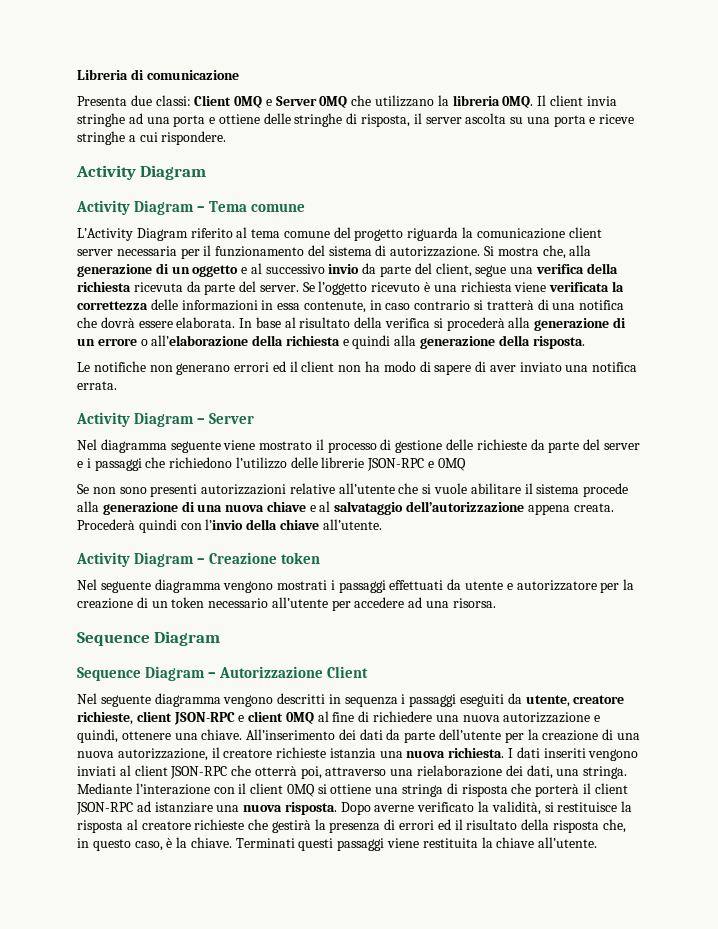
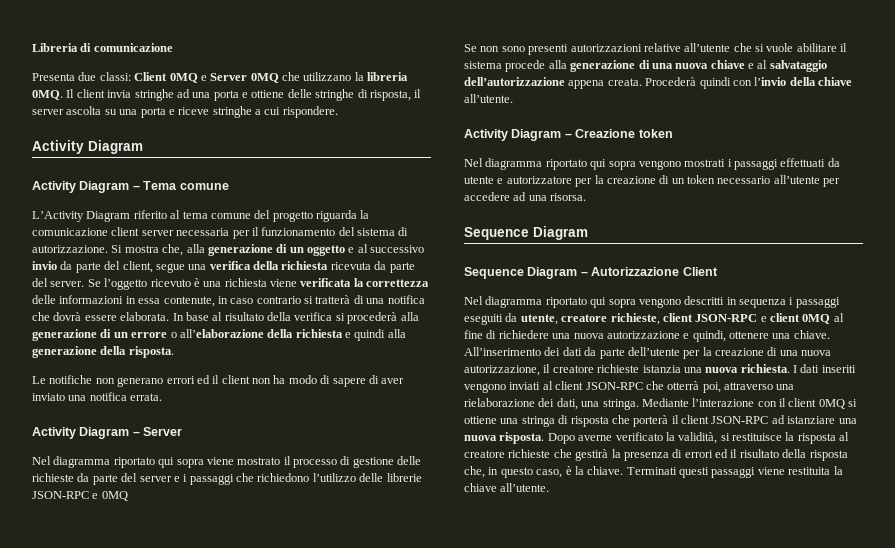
- Nel diagramma seguente viene mostrato il processo di gestione delle richieste da parte del server e i passaggi che richiedono l’utilizzo delle librerie JSON-RPC e 0MQ
+ Nel diagramma riportato qui sopra viene mostrato il processo di gestione delle richieste da parte del server e i passaggi che richiedono l’utilizzo delle librerie JSON-RPC e 0MQ
- Nel seguente diagramma vengono mostrati i passaggi effettuati da utente e autorizzatore per la creazione di un token necessario all’utente per accedere ad una risorsa.
+ Nel diagramma riportato qui sopra vengono mostrati i passaggi effettuati da utente e autorizzatore per la creazione di un token necessario all’utente per accedere ad una risorsa.
- Nel seguente diagramma vengono descritti in sequenza i passaggi eseguiti da utente, creatore richieste, client JSON-RPC e client 0MQ al fine di richiedere una nuova autorizzazione e quindi, ottenere una chiave.
+ Nel diagramma riportato qui sopra vengono descritti in sequenza i passaggi eseguiti da utente, creatore richieste, client JSON-RPC e client 0MQ al fine di richiedere una nuova autorizzazione e quindi, ottenere una chiave.

